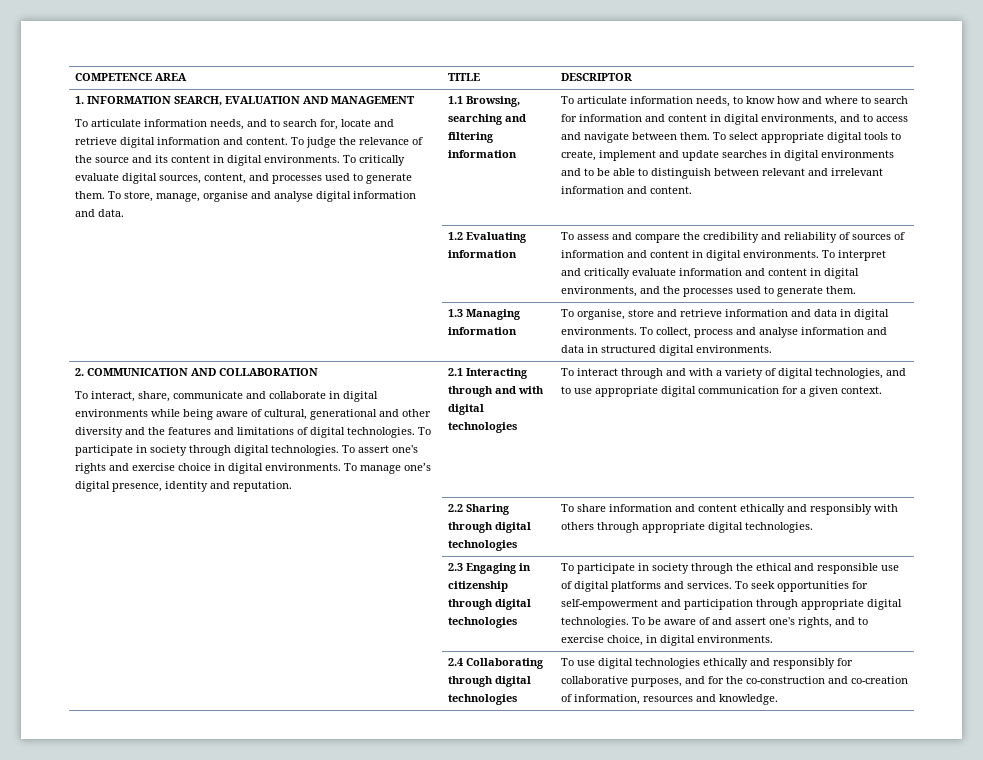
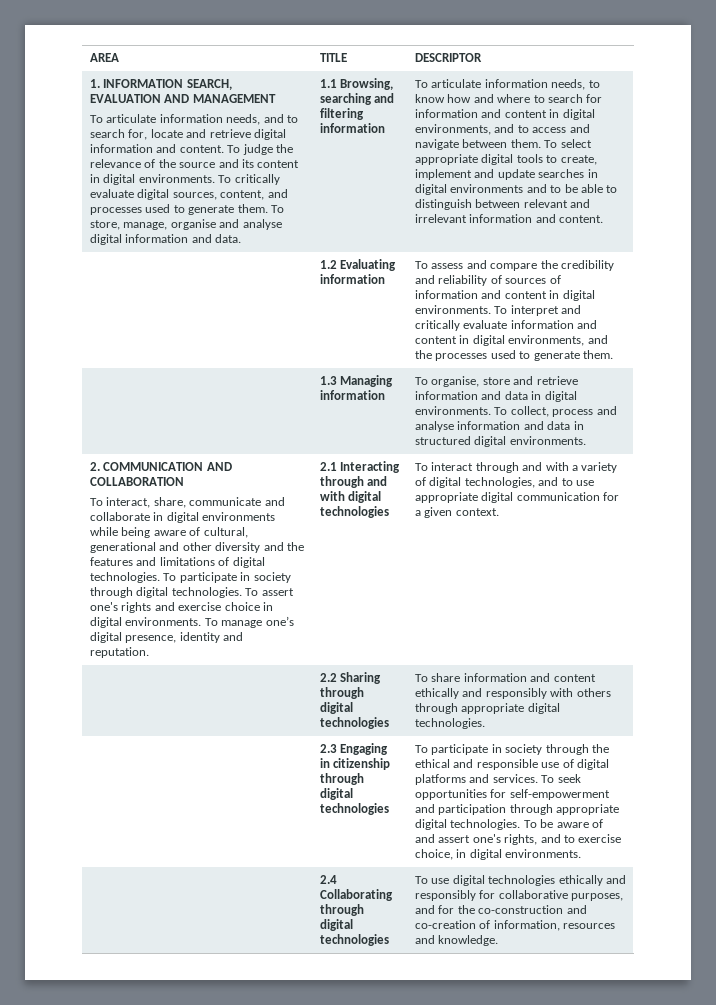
- COMPETENCE AREA | TITLE | DESCRIPTOR
+ AREA | TITLE | DESCRIPTOR

